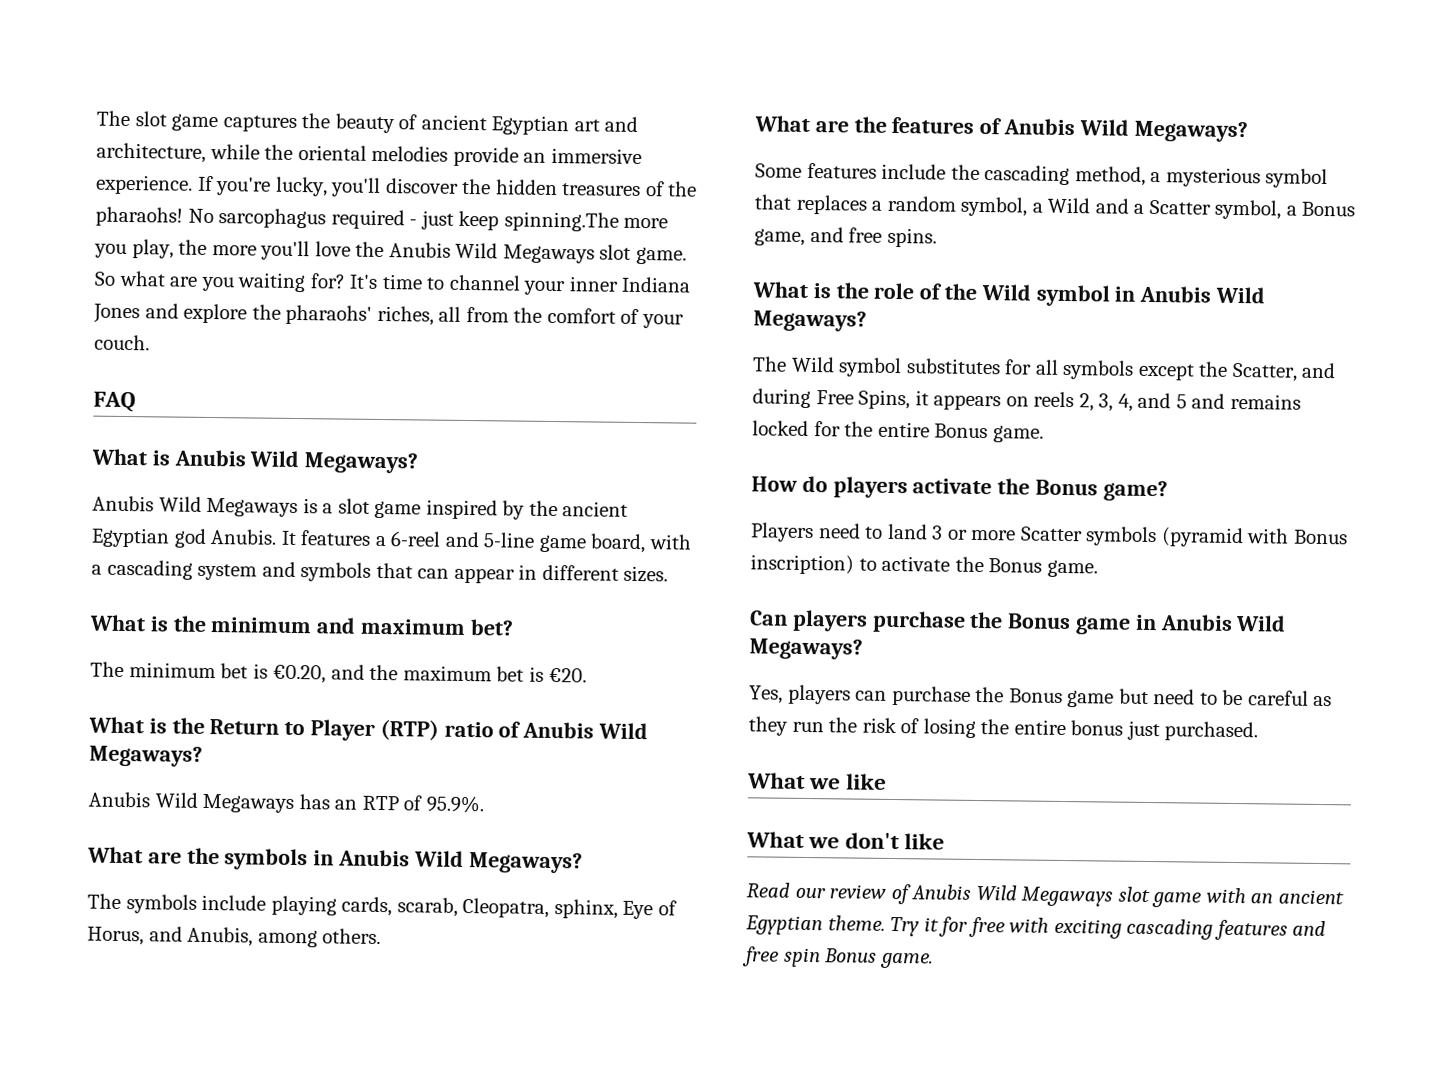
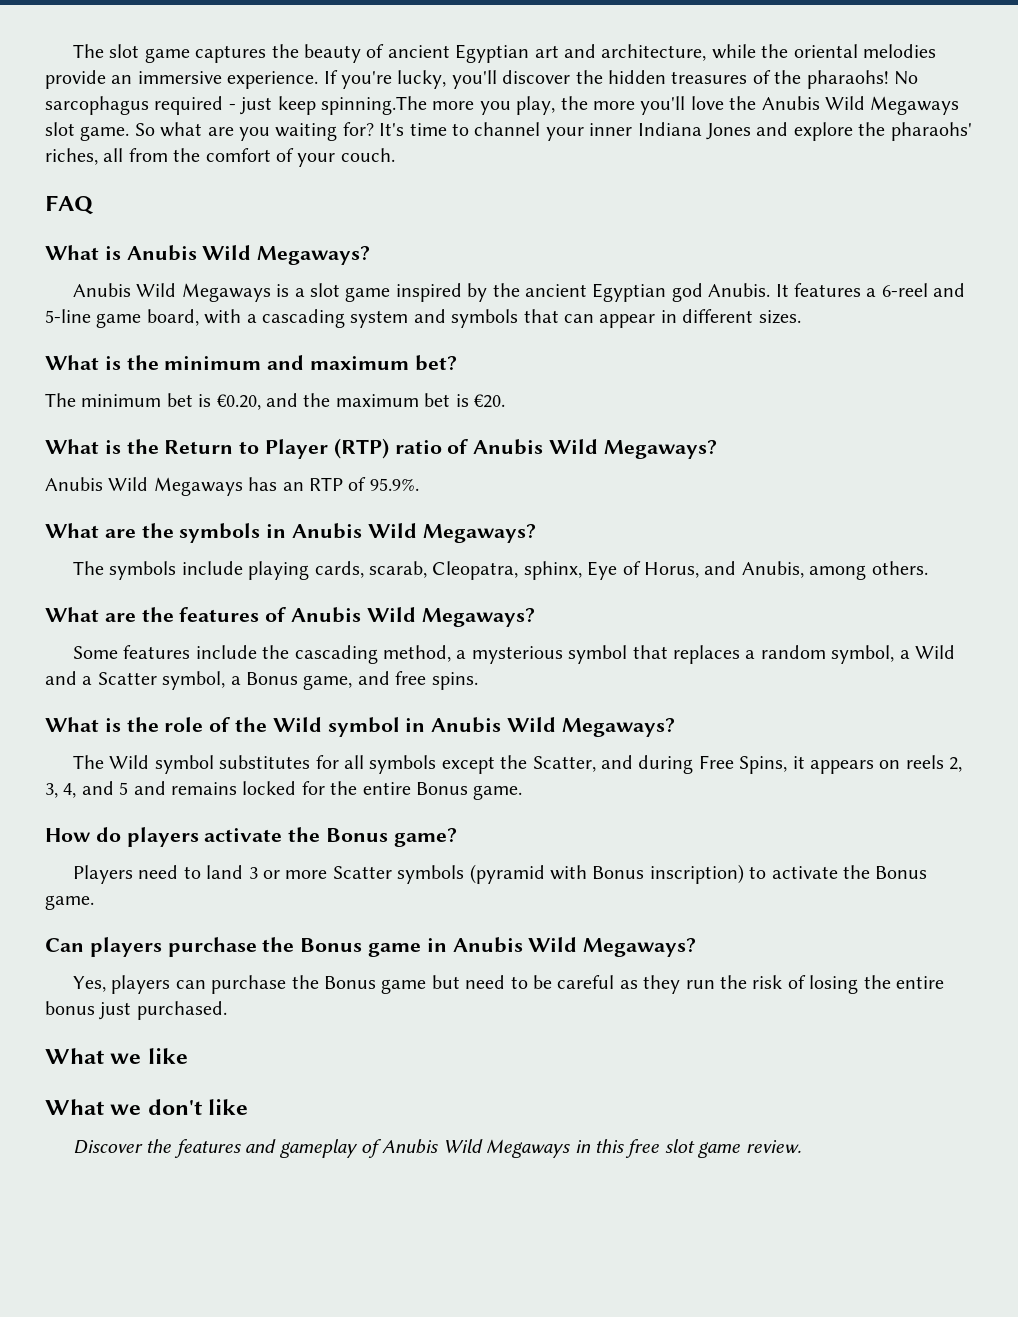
- Read our review of Anubis Wild Megaways slot game with an ancient Egyptian theme. Try it for free with exciting cascading features and free spin Bonus game.
+ Discover the features and gameplay of Anubis Wild Megaways in this free slot game review.

